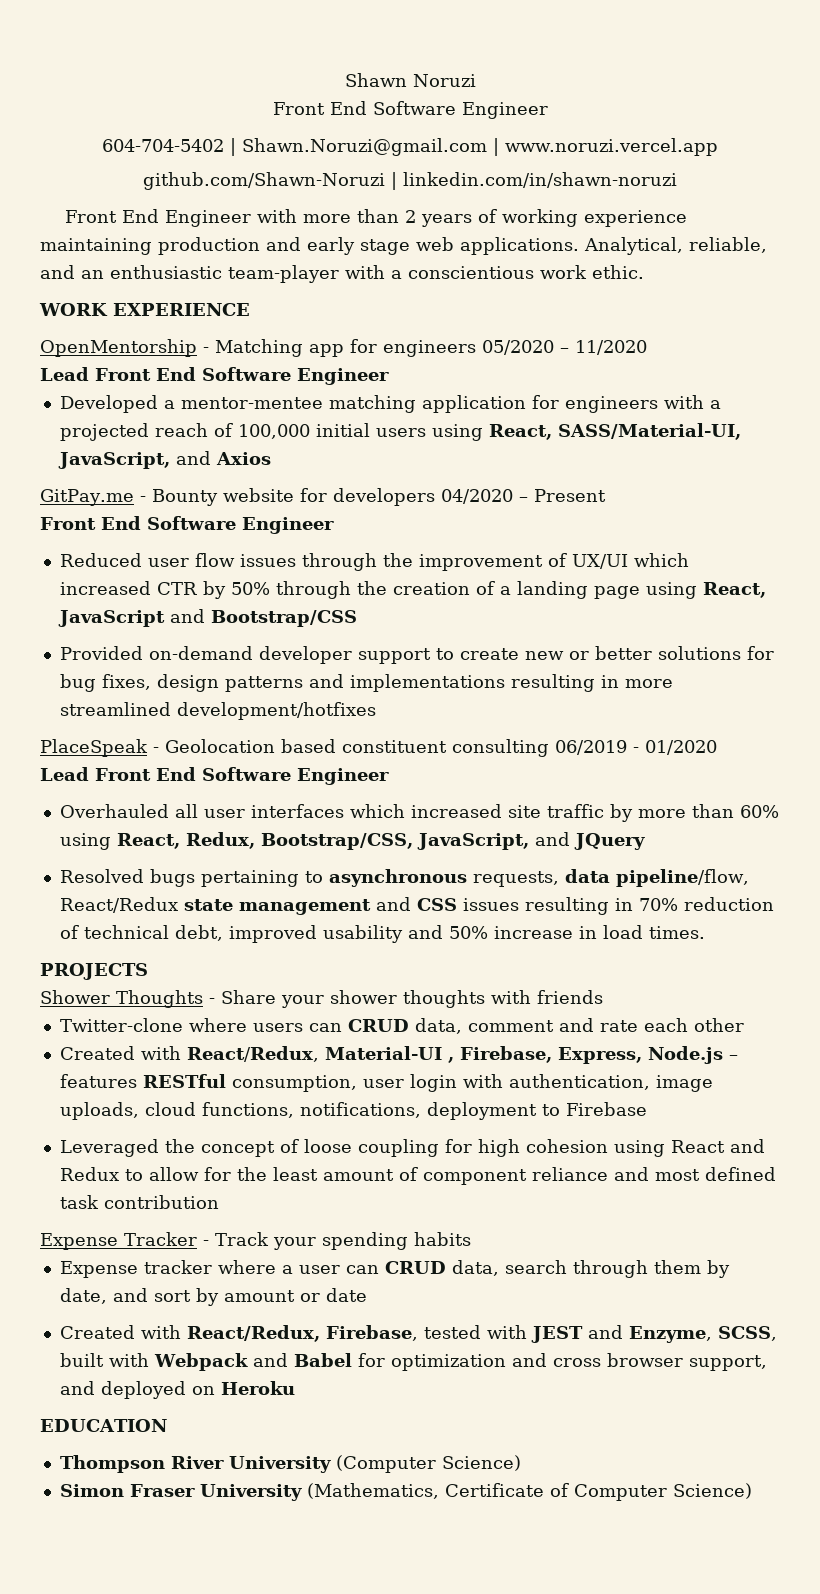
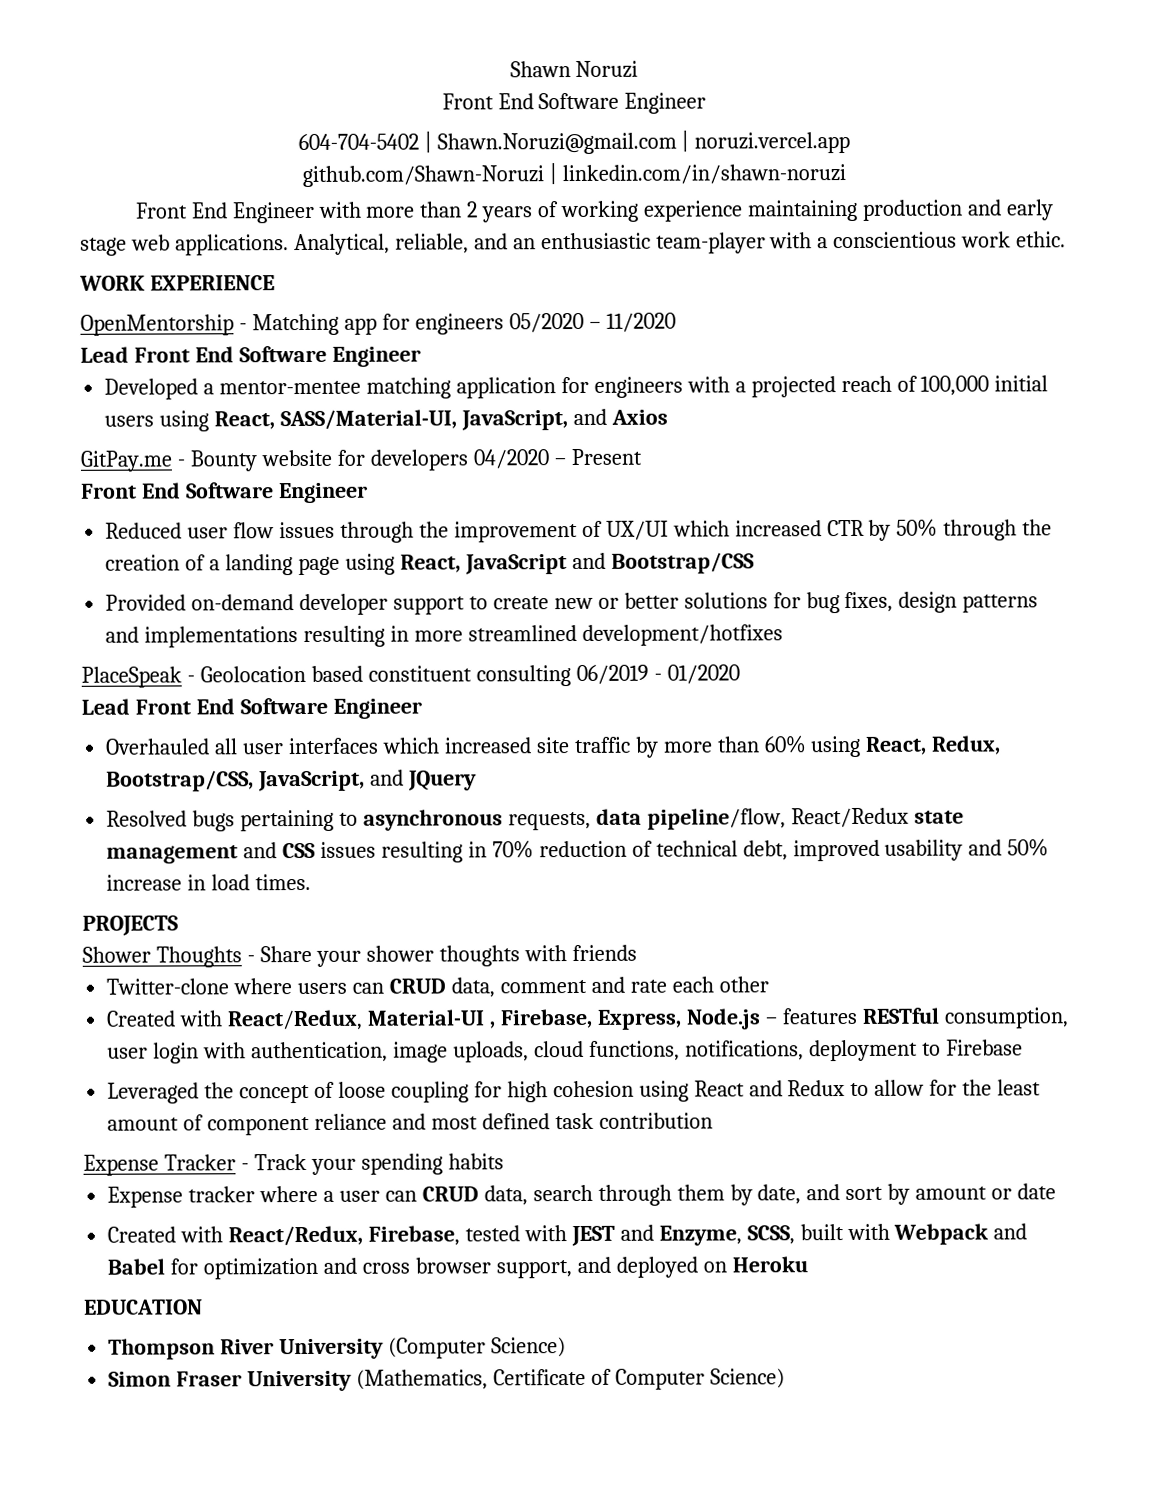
- 604-704-5402 | Shawn.Noruzi@gmail.com | www.noruzi.vercel.app
+ 604-704-5402 | Shawn.Noruzi@gmail.com | noruzi.vercel.app

